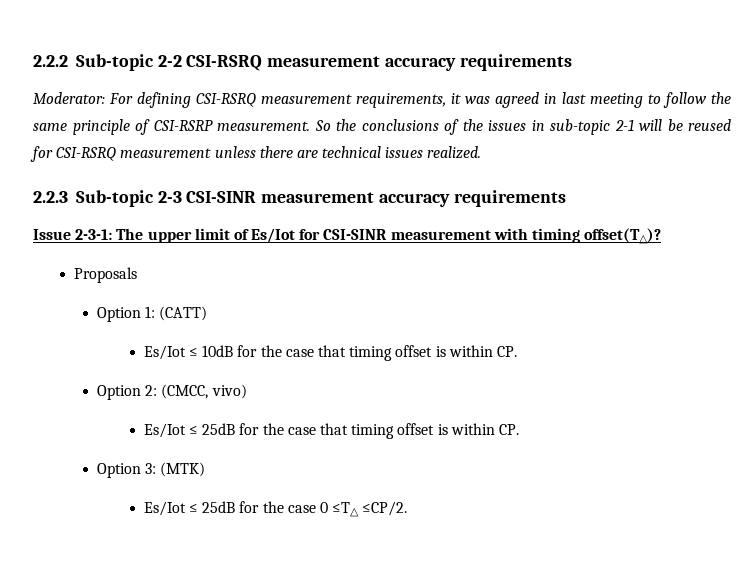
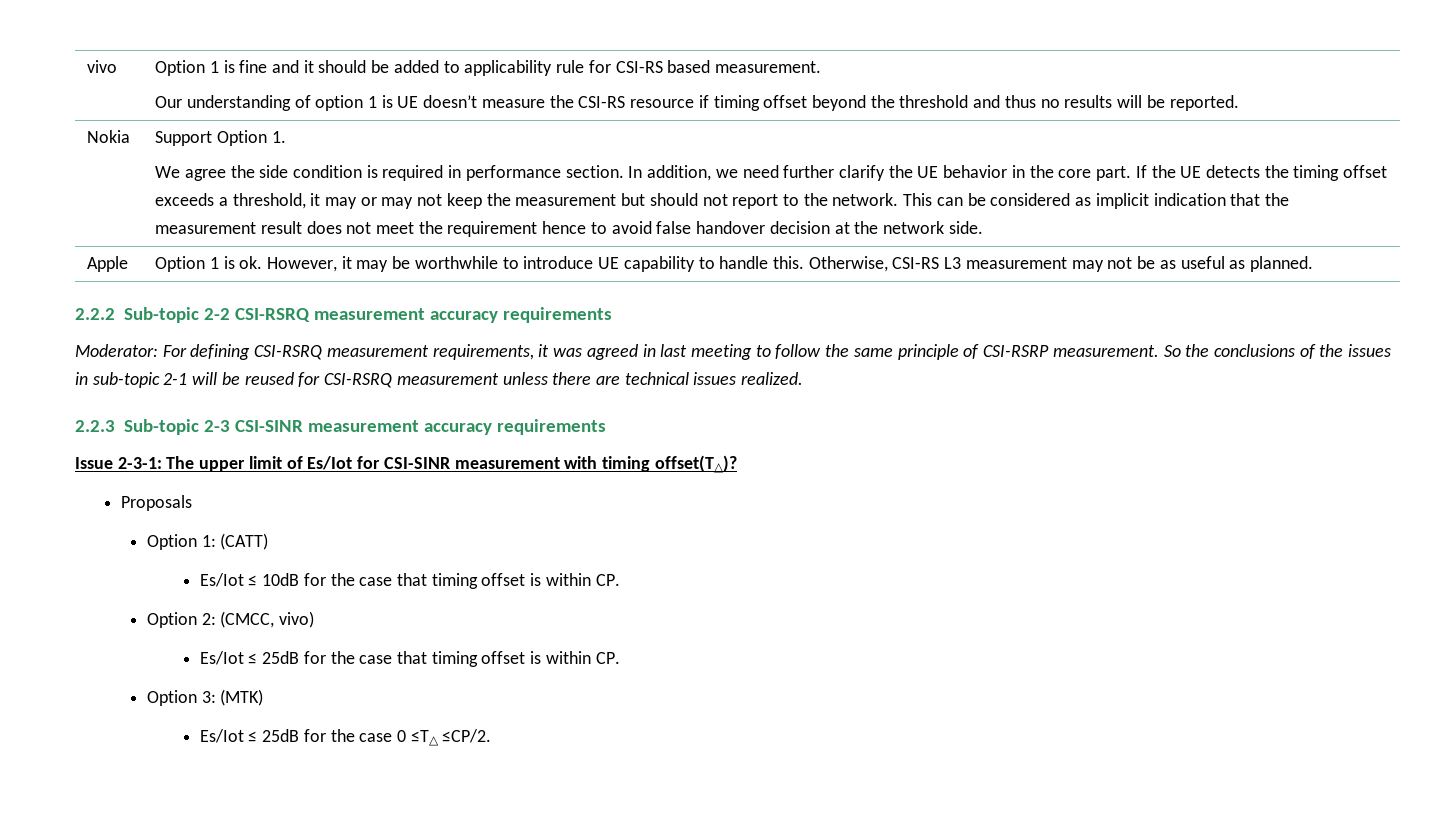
+ vivo | Option 1 is fine and it should be added to applicability rule for CSI-RS based measurement.
+ Our understanding of option 1 is UE doesn’t measure the CSI-RS resource if timing offset beyond the threshold and thus no results will be reported.
+ Nokia | Support Option 1.
+ We agree the side condition is required in performance section. In addition, we need further clarify the UE behavior in the core part. If the UE detects the timing offset exceeds a threshold, it may or may not keep the measurement but should not report to the network. This can be considered as implicit indication that the measurement result does not meet the requirement hence to avoid false handover decision at the network side.
+ Apple | Option 1 is ok. However, it may be worthwhile to introduce UE capability to handle this. Otherwise, CSI-RS L3 measurement may not be as useful as planned.

